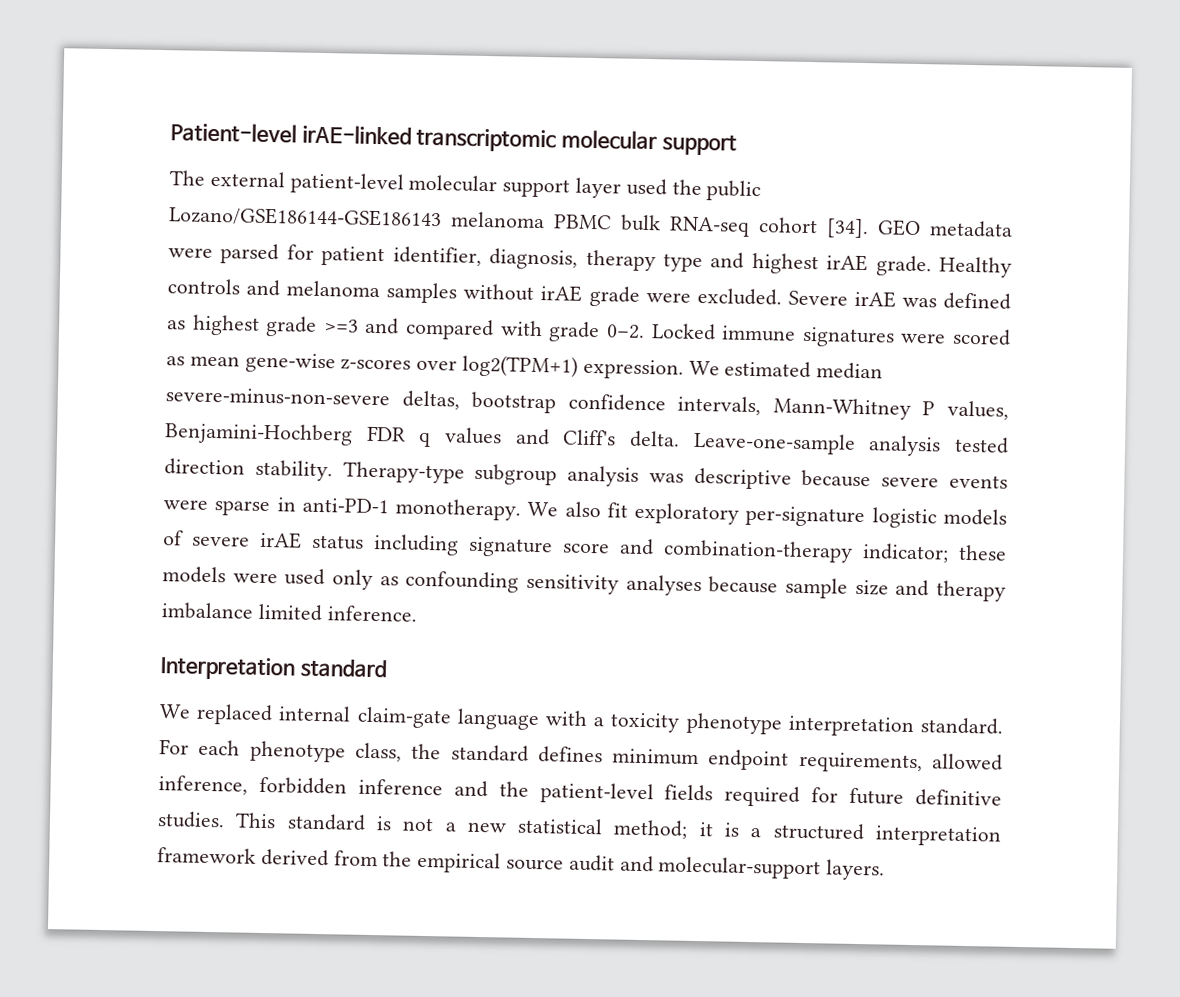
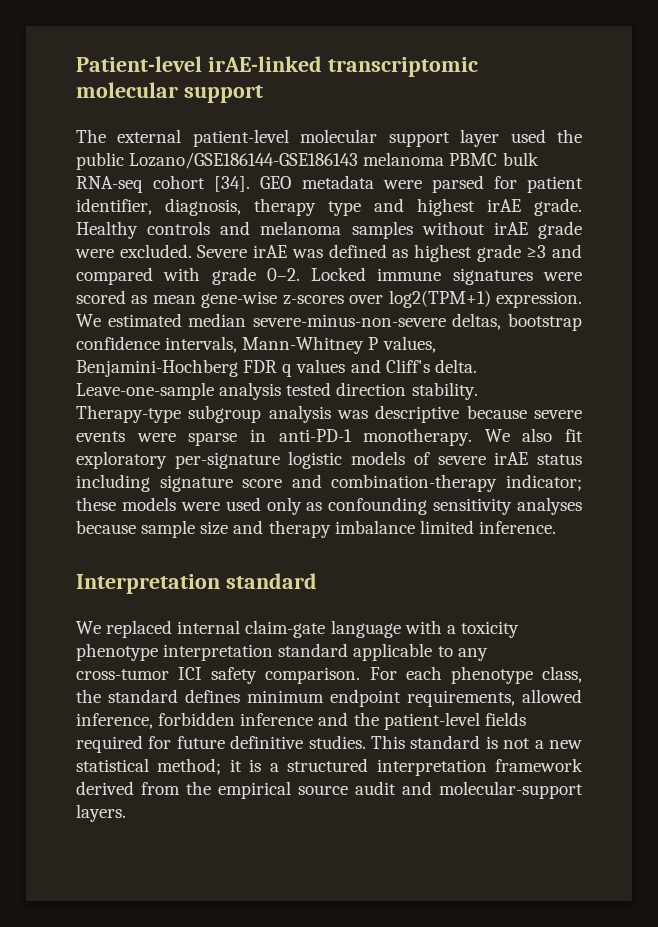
- Severe irAE was defined as highest grade >=3 and compared with grade 0–2.
+ Severe irAE was defined as highest grade ≥3 and compared with grade 0–2.
- We replaced internal claim-gate language with a toxicity phenotype interpretation standard.
+ We replaced internal claim-gate language with a toxicity phenotype interpretation standard applicable to any cross-tumor ICI safety comparison.

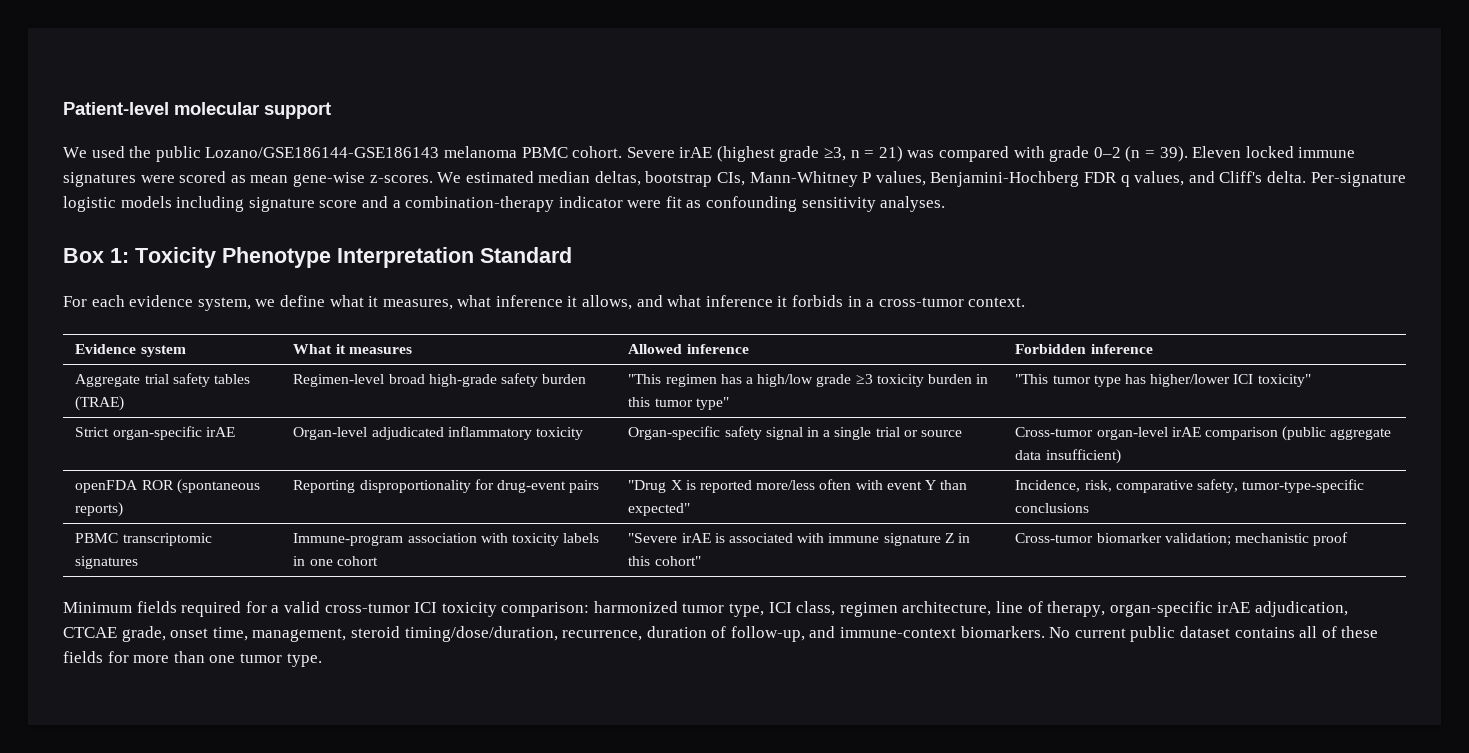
- Patient-level irAE-linked transcriptomic molecular support
+ Patient-level molecular support
- The external patient-level molecular support layer used the public Lozano/GSE186144-GSE186143 melanoma PBMC bulk RNA-seq cohort [34]. GEO metadata were parsed for patient identifier, diagnosis, therapy type and highest irAE grade. Healthy controls and melanoma samples without irAE grade were excluded. Severe irAE was defined as highest grade ≥3 and compared with grade 0–2. Locked immune signatures were scored as mean gene-wise z-scores over log2(TPM+1) expression.
+ We used the public Lozano/GSE186144-GSE186143 melanoma PBMC cohort. Severe irAE (highest grade ≥3, n = 21) was compared with grade 0–2 (n = 39). Eleven locked immune signatures were scored as mean gene-wise z-scores.
- We estimated median severe-minus-non-severe deltas, bootstrap confidence intervals, Mann-Whitney P values, Benjamini-Hochberg FDR q values and Cliff's delta.
+ We estimated median deltas, bootstrap CIs, Mann-Whitney P values, Benjamini-Hochberg FDR q values, and Cliff's delta.
- Leave-one-sample analysis tested direction stability. Therapy-type subgroup analysis was descriptive because severe events were sparse in anti-PD-1 monotherapy. We also fit exploratory per-signature logistic models of severe irAE status including signature score and combination-therapy indicator; these models were used only as confounding sensitivity analyses because sample size and therapy imbalance limited inference.
- Interpretation standard
- We replaced internal claim-gate language with a toxicity phenotype interpretation standard applicable to any cross-tumor ICI safety comparison. For each phenotype class, the standard defines minimum endpoint requirements, allowed inference, forbidden inference and the patient-level fields required for future definitive studies. This standard is not a new statistical method; it is a structured interpretation framework derived from the empirical source audit and molecular-support layers.
+ Per-signature logistic models including signature score and a combination-therapy indicator were fit as confounding sensitivity analyses.
+ Box 1: Toxicity Phenotype Interpretation Standard
+ For each evidence system, we define what it measures, what inference it allows, and what inference it forbids in a cross-tumor context.
+ Evidence system | What it measures | Allowed inference | Forbidden inference
+ Aggregate trial safety tables (TRAE) | Regimen-level broad high-grade safety burden | "This regimen has a high/low grade ≥3 toxicity burden in this tumor type" | "This tumor type has higher/lower ICI toxicity"
+ Strict organ-specific irAE | Organ-level adjudicated inflammatory toxicity | Organ-specific safety signal in a single trial or source | Cross-tumor organ-level irAE comparison (public aggregate data insufficient)
+ openFDA ROR (spontaneous reports) | Reporting disproportionality for drug-event pairs | "Drug X is reported more/less often with event Y than expected" | Incidence, risk, comparative safety, tumor-type-specific conclusions
+ PBMC transcriptomic signatures | Immune-program association with toxicity labels in one cohort | "Severe irAE is associated with immune signature Z in this cohort" | Cross-tumor biomarker validation; mechanistic proof
+ Minimum fields required for a valid cross-tumor ICI toxicity comparison: harmonized tumor type, ICI class, regimen architecture, line of therapy, organ-specific irAE adjudication, CTCAE grade, onset time, management, steroid timing/dose/duration, recurrence, duration of follow-up, and immune-context biomarkers. No current public dataset contains all of these fields for more than one tumor type.

